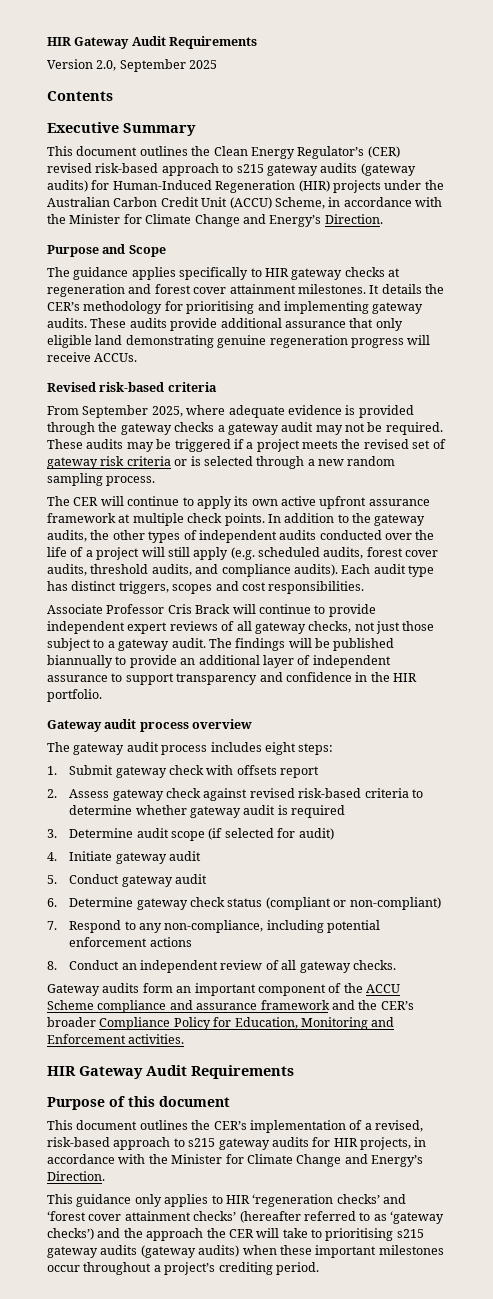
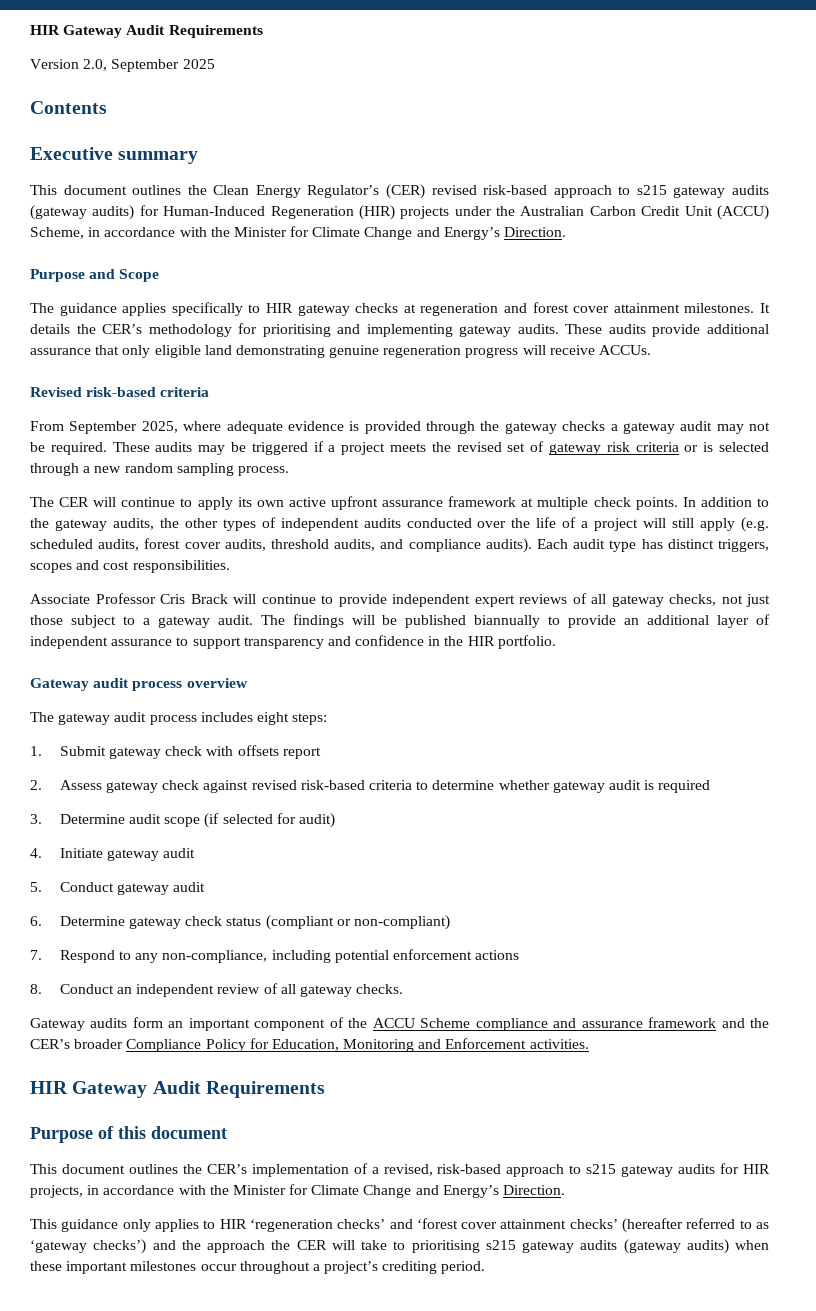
- Executive Summary
+ Executive summary

